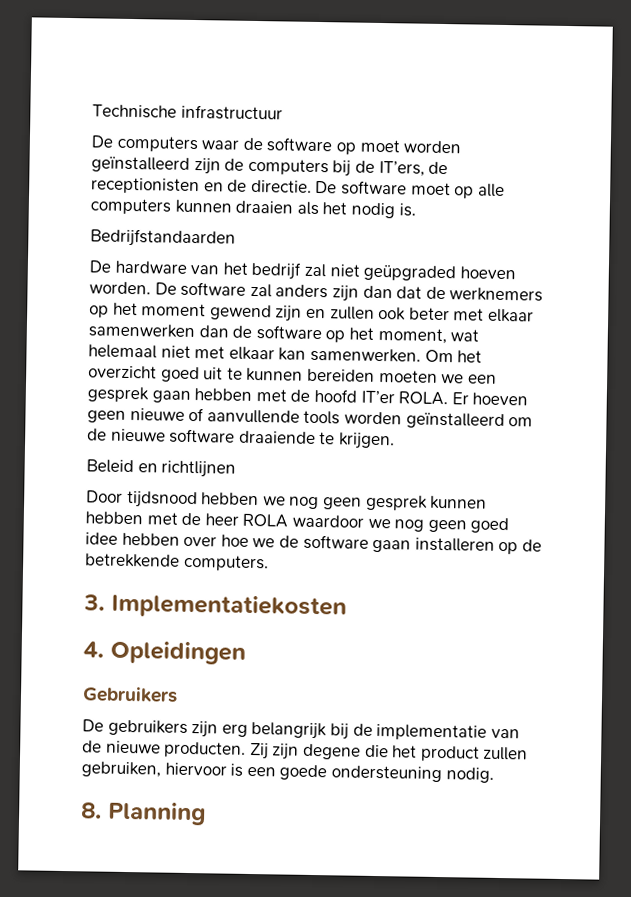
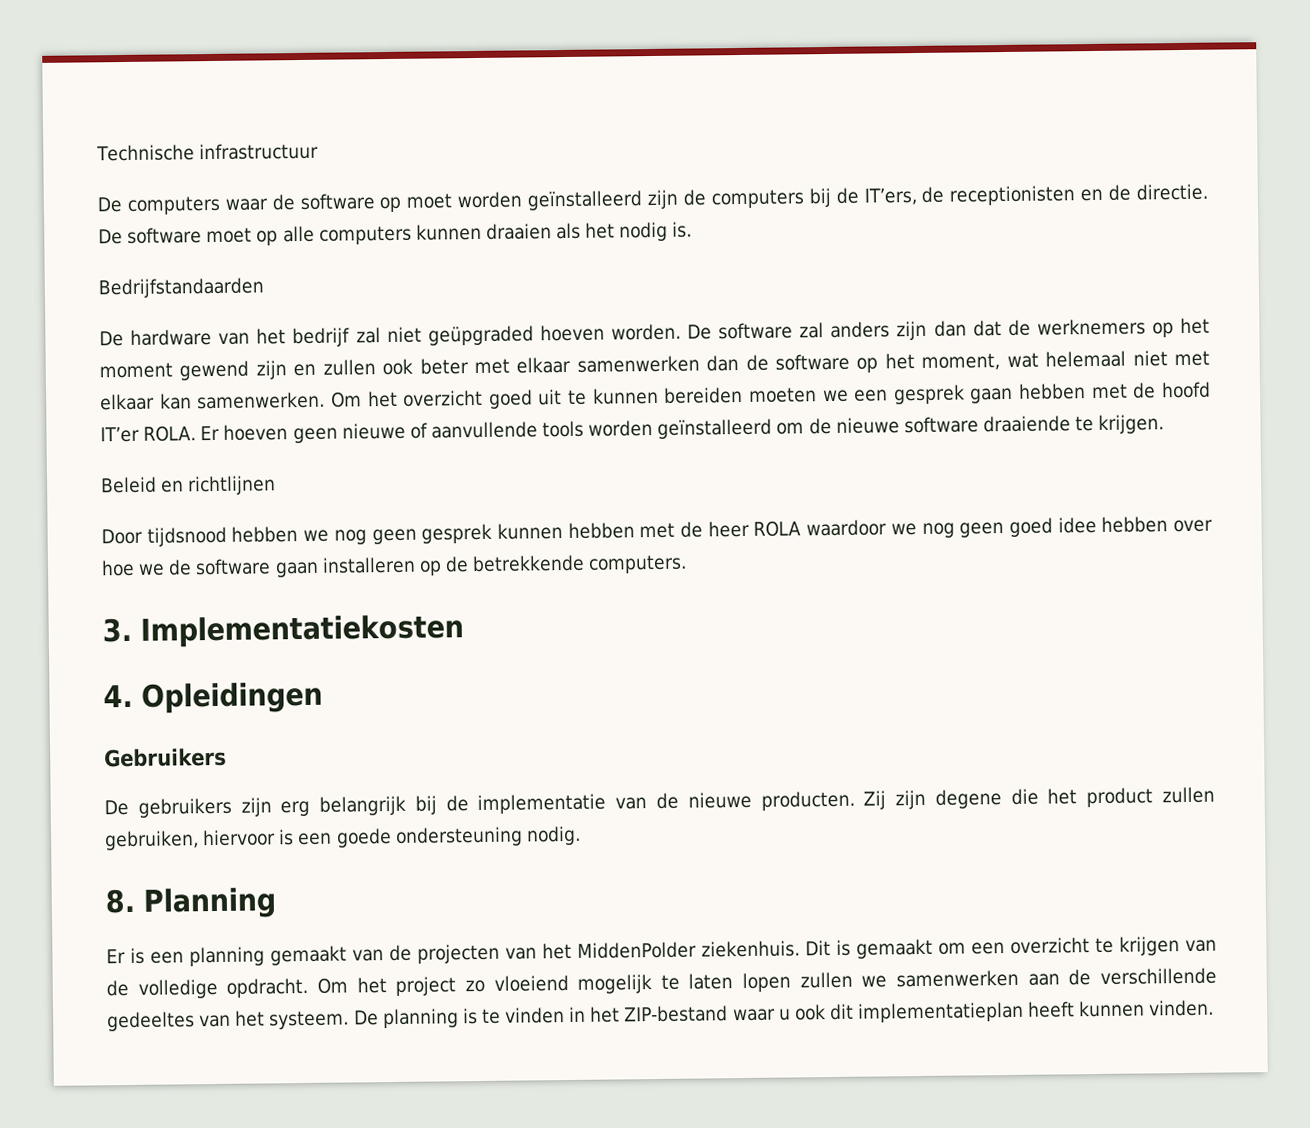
+ Er is een planning gemaakt van de projecten van het MiddenPolder ziekenhuis. Dit is gemaakt om een overzicht te krijgen van de volledige opdracht. Om het project zo vloeiend mogelijk te laten lopen zullen we samenwerken aan de verschillende gedeeltes van het systeem. De planning is te vinden in het ZIP-bestand waar u ook dit implementatieplan heeft kunnen vinden.

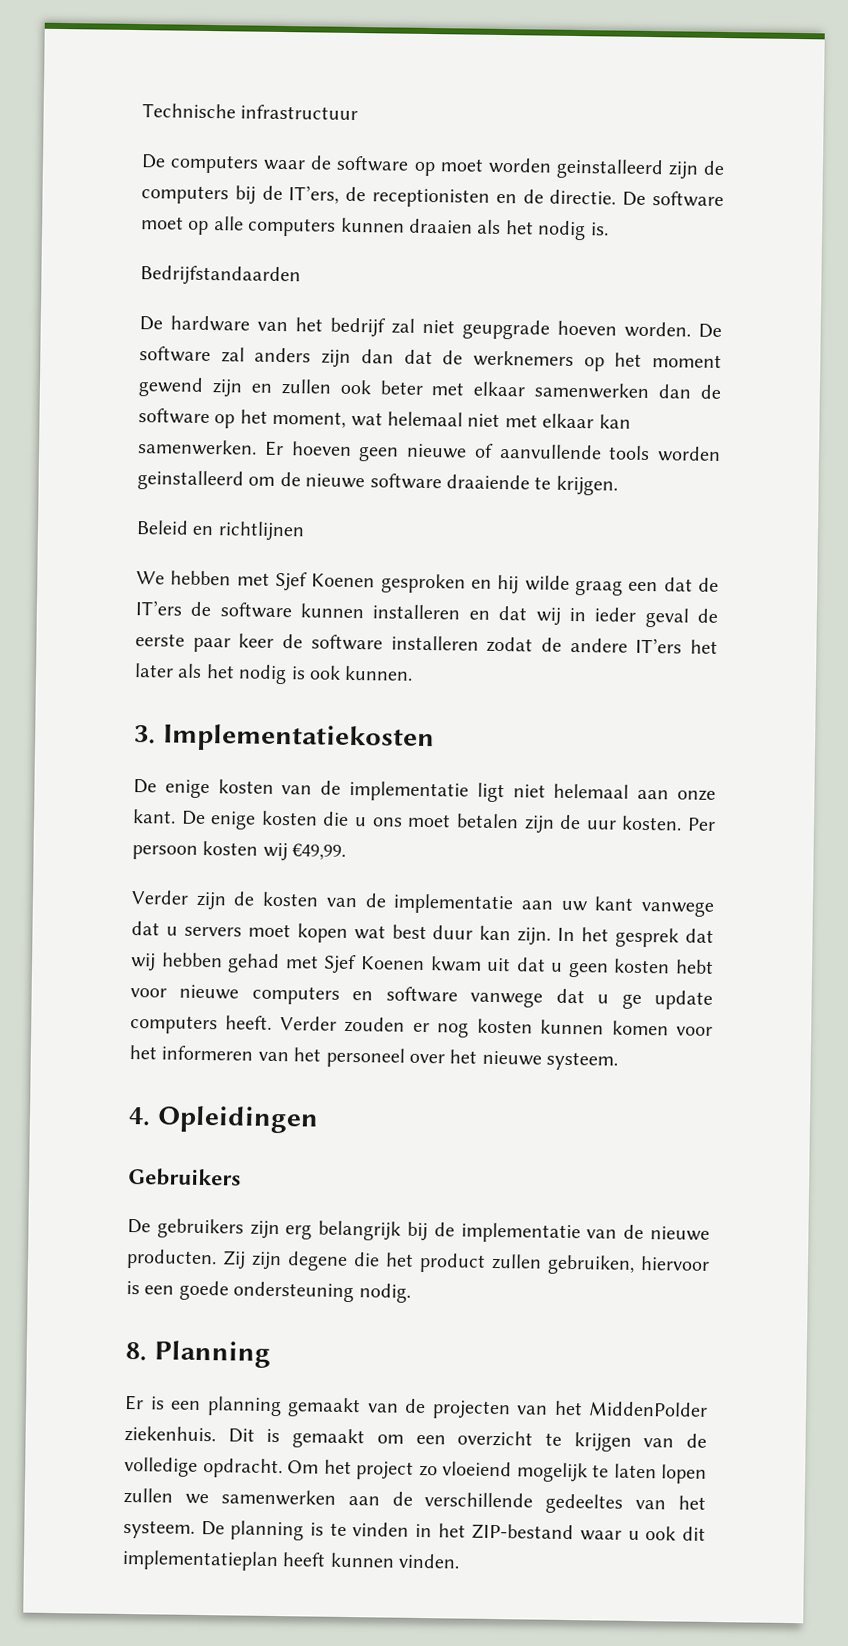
- De computers waar de software op moet worden geïnstalleerd zijn de computers bij de IT’ers, de receptionisten en de directie.
+ De computers waar de software op moet worden geinstalleerd zijn de computers bij de IT’ers, de receptionisten en de directie.
- De hardware van het bedrijf zal niet geüpgraded hoeven worden.
+ De hardware van het bedrijf zal niet geupgrade hoeven worden.
- Om het overzicht goed uit te kunnen bereiden moeten we een gesprek gaan hebben met de hoofd IT’er ROLA.
- Er hoeven geen nieuwe of aanvullende tools worden geïnstalleerd om de nieuwe software draaiende te krijgen.
+ Er hoeven geen nieuwe of aanvullende tools worden geinstalleerd om de nieuwe software draaiende te krijgen.
- Door tijdsnood hebben we nog geen gesprek kunnen hebben met de heer ROLA waardoor we nog geen goed idee hebben over hoe we de software gaan installeren op de betrekkende computers.
+ We hebben met Sjef Koenen gesproken en hij wilde graag een dat de IT’ers de software kunnen installeren en dat wij in ieder geval de eerste paar keer de software installeren zodat de andere IT’ers het later als het nodig is ook kunnen.
  3. Implementatiekosten
+ De enige kosten van de implementatie ligt niet helemaal aan onze kant. De enige kosten die u ons moet betalen zijn de uur kosten. Per persoon kosten wij €49,99.
+ Verder zijn de kosten van de implementatie aan uw kant vanwege dat u servers moet kopen wat best duur kan zijn. In het gesprek dat wij hebben gehad met Sjef Koenen kwam uit dat u geen kosten hebt voor nieuwe computers en software vanwege dat u ge update computers heeft. Verder zouden er nog kosten kunnen komen voor het informeren van het personeel over het nieuwe systeem.

